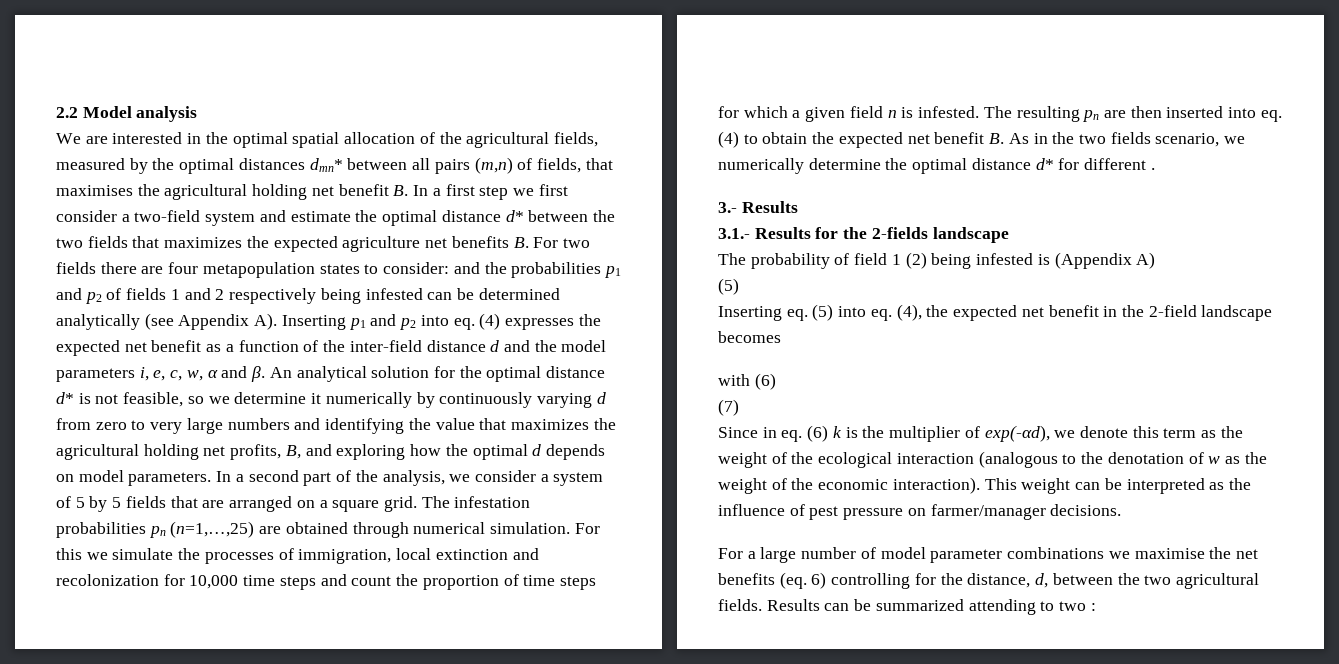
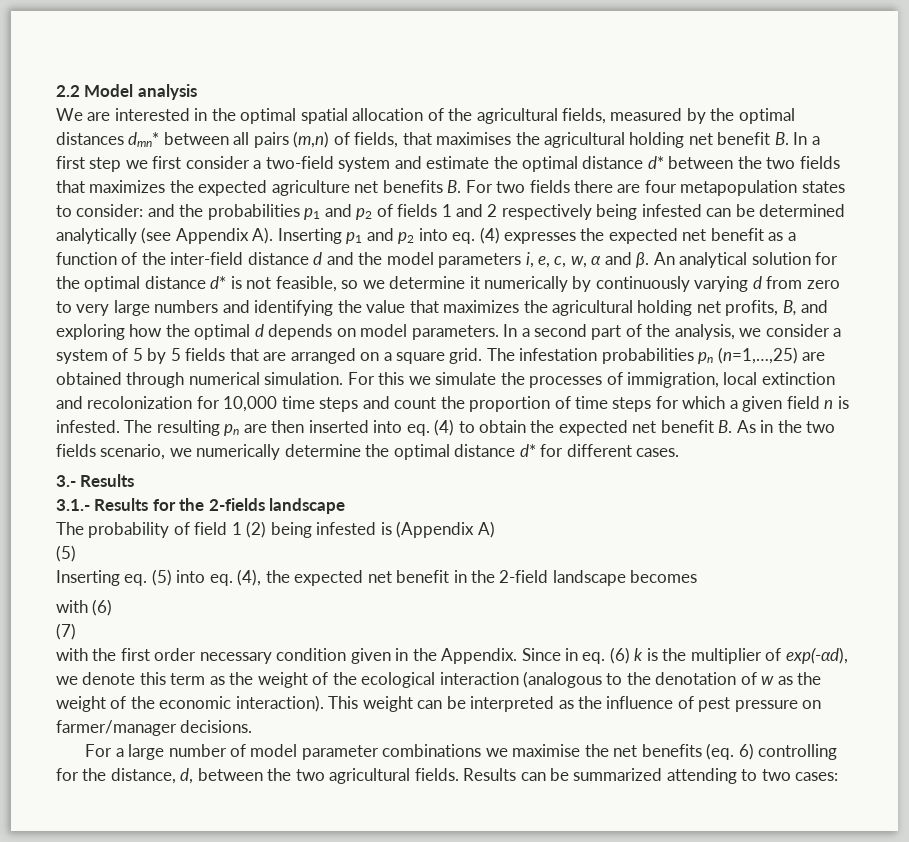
- (4) to obtain the expected net benefit B. As in the two fields scenario, we numerically determine the optimal distance d* for different .
+ (4) to obtain the expected net benefit B. As in the two fields scenario, we numerically determine the optimal distance d* for different cases.
+ with the first order necessary condition given in the Appendix.
- Results can be summarized attending to two :
+ Results can be summarized attending to two cases:

